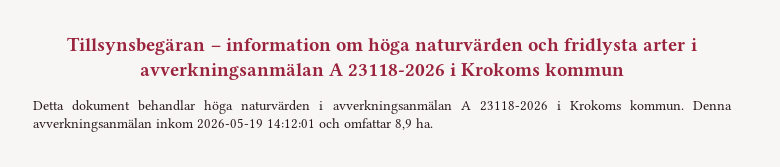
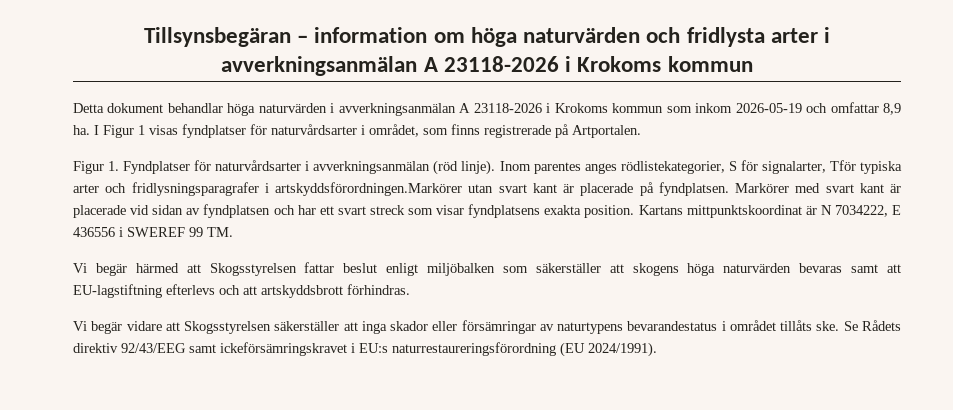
- Detta dokument behandlar höga naturvärden i avverkningsanmälan A 23118-2026 i Krokoms kommun. Denna avverkningsanmälan inkom 2026-05-19 14:12:01 och omfattar 8,9 ha.
+ Detta dokument behandlar höga naturvärden i avverkningsanmälan A 23118-2026 i Krokoms kommun som inkom 2026-05-19 och omfattar 8,9 ha.
+ I Figur 1 visas fyndplatser för naturvårdsarter i området, som finns registrerade på Artportalen.
+ Figur 1. Fyndplatser för naturvårdsarter i avverkningsanmälan (röd linje). Inom parentes anges rödlistekategorier, S för signalarter, Tför typiska arter och fridlysningsparagrafer i artskyddsförordningen.Markörer utan svart kant är placerade på fyndplatsen. Markörer med svart kant är placerade vid sidan av fyndplatsen och har ett svart streck som visar fyndplatsens exakta position. Kartans mittpunktskoordinat är N 7034222, E 436556 i SWEREF 99 TM.
+ Vi begär härmed att Skogsstyrelsen fattar beslut enligt miljöbalken som säkerställer att skogens höga naturvärden bevaras samt att EU-lagstiftning efterlevs och att artskyddsbrott förhindras.
+ Vi begär vidare att Skogsstyrelsen säkerställer att inga skador eller försämringar av naturtypens bevarandestatus i området tillåts ske. Se Rådets direktiv 92/43/EEG samt ickeförsämringskravet i EU:s naturrestaureringsförordning (EU 2024/1991).

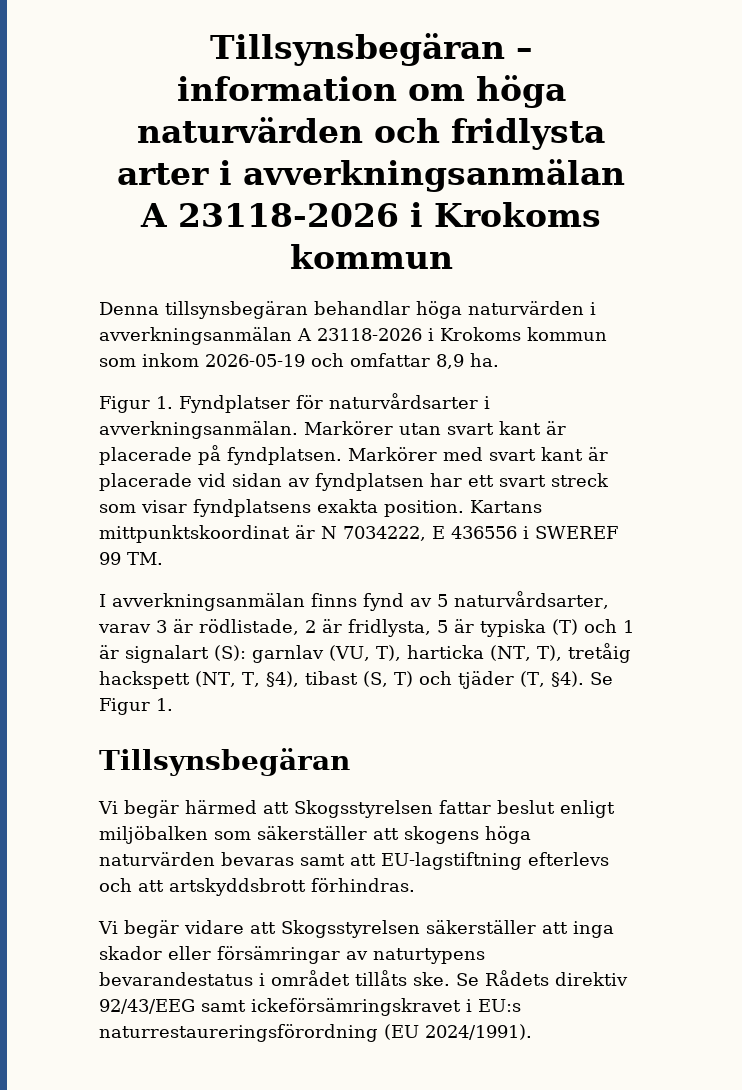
- Detta dokument behandlar höga naturvärden i avverkningsanmälan A 23118-2026 i Krokoms kommun som inkom 2026-05-19 och omfattar 8,9 ha. I Figur 1 visas fyndplatser för naturvårdsarter i området, som finns registrerade på Artportalen.
+ Denna tillsynsbegäran behandlar höga naturvärden i avverkningsanmälan A 23118-2026 i Krokoms kommun som inkom 2026-05-19 och omfattar 8,9 ha.
- Figur 1. Fyndplatser för naturvårdsarter i avverkningsanmälan (röd linje). Inom parentes anges rödlistekategorier, S för signalarter, Tför typiska arter och fridlysningsparagrafer i artskyddsförordningen.Markörer utan svart kant är placerade på fyndplatsen.
+ Figur 1. Fyndplatser för naturvårdsarter i avverkningsanmälan. Markörer utan svart kant är placerade på fyndplatsen.
- Markörer med svart kant är placerade vid sidan av fyndplatsen och har ett svart streck som visar fyndplatsens exakta position.
+ Markörer med svart kant är placerade vid sidan av fyndplatsen har ett svart streck som visar fyndplatsens exakta position.
+ I avverkningsanmälan finns fynd av 5 naturvårdsarter, varav 3 är rödlistade, 2 är fridlysta, 5 är typiska (T) och 1 är signalart (S): garnlav (VU, T), harticka (NT, T), tretåig hackspett (NT, T, §4), tibast (S, T) och tjäder (T, §4). Se Figur 1.
+ Tillsynsbegäran

